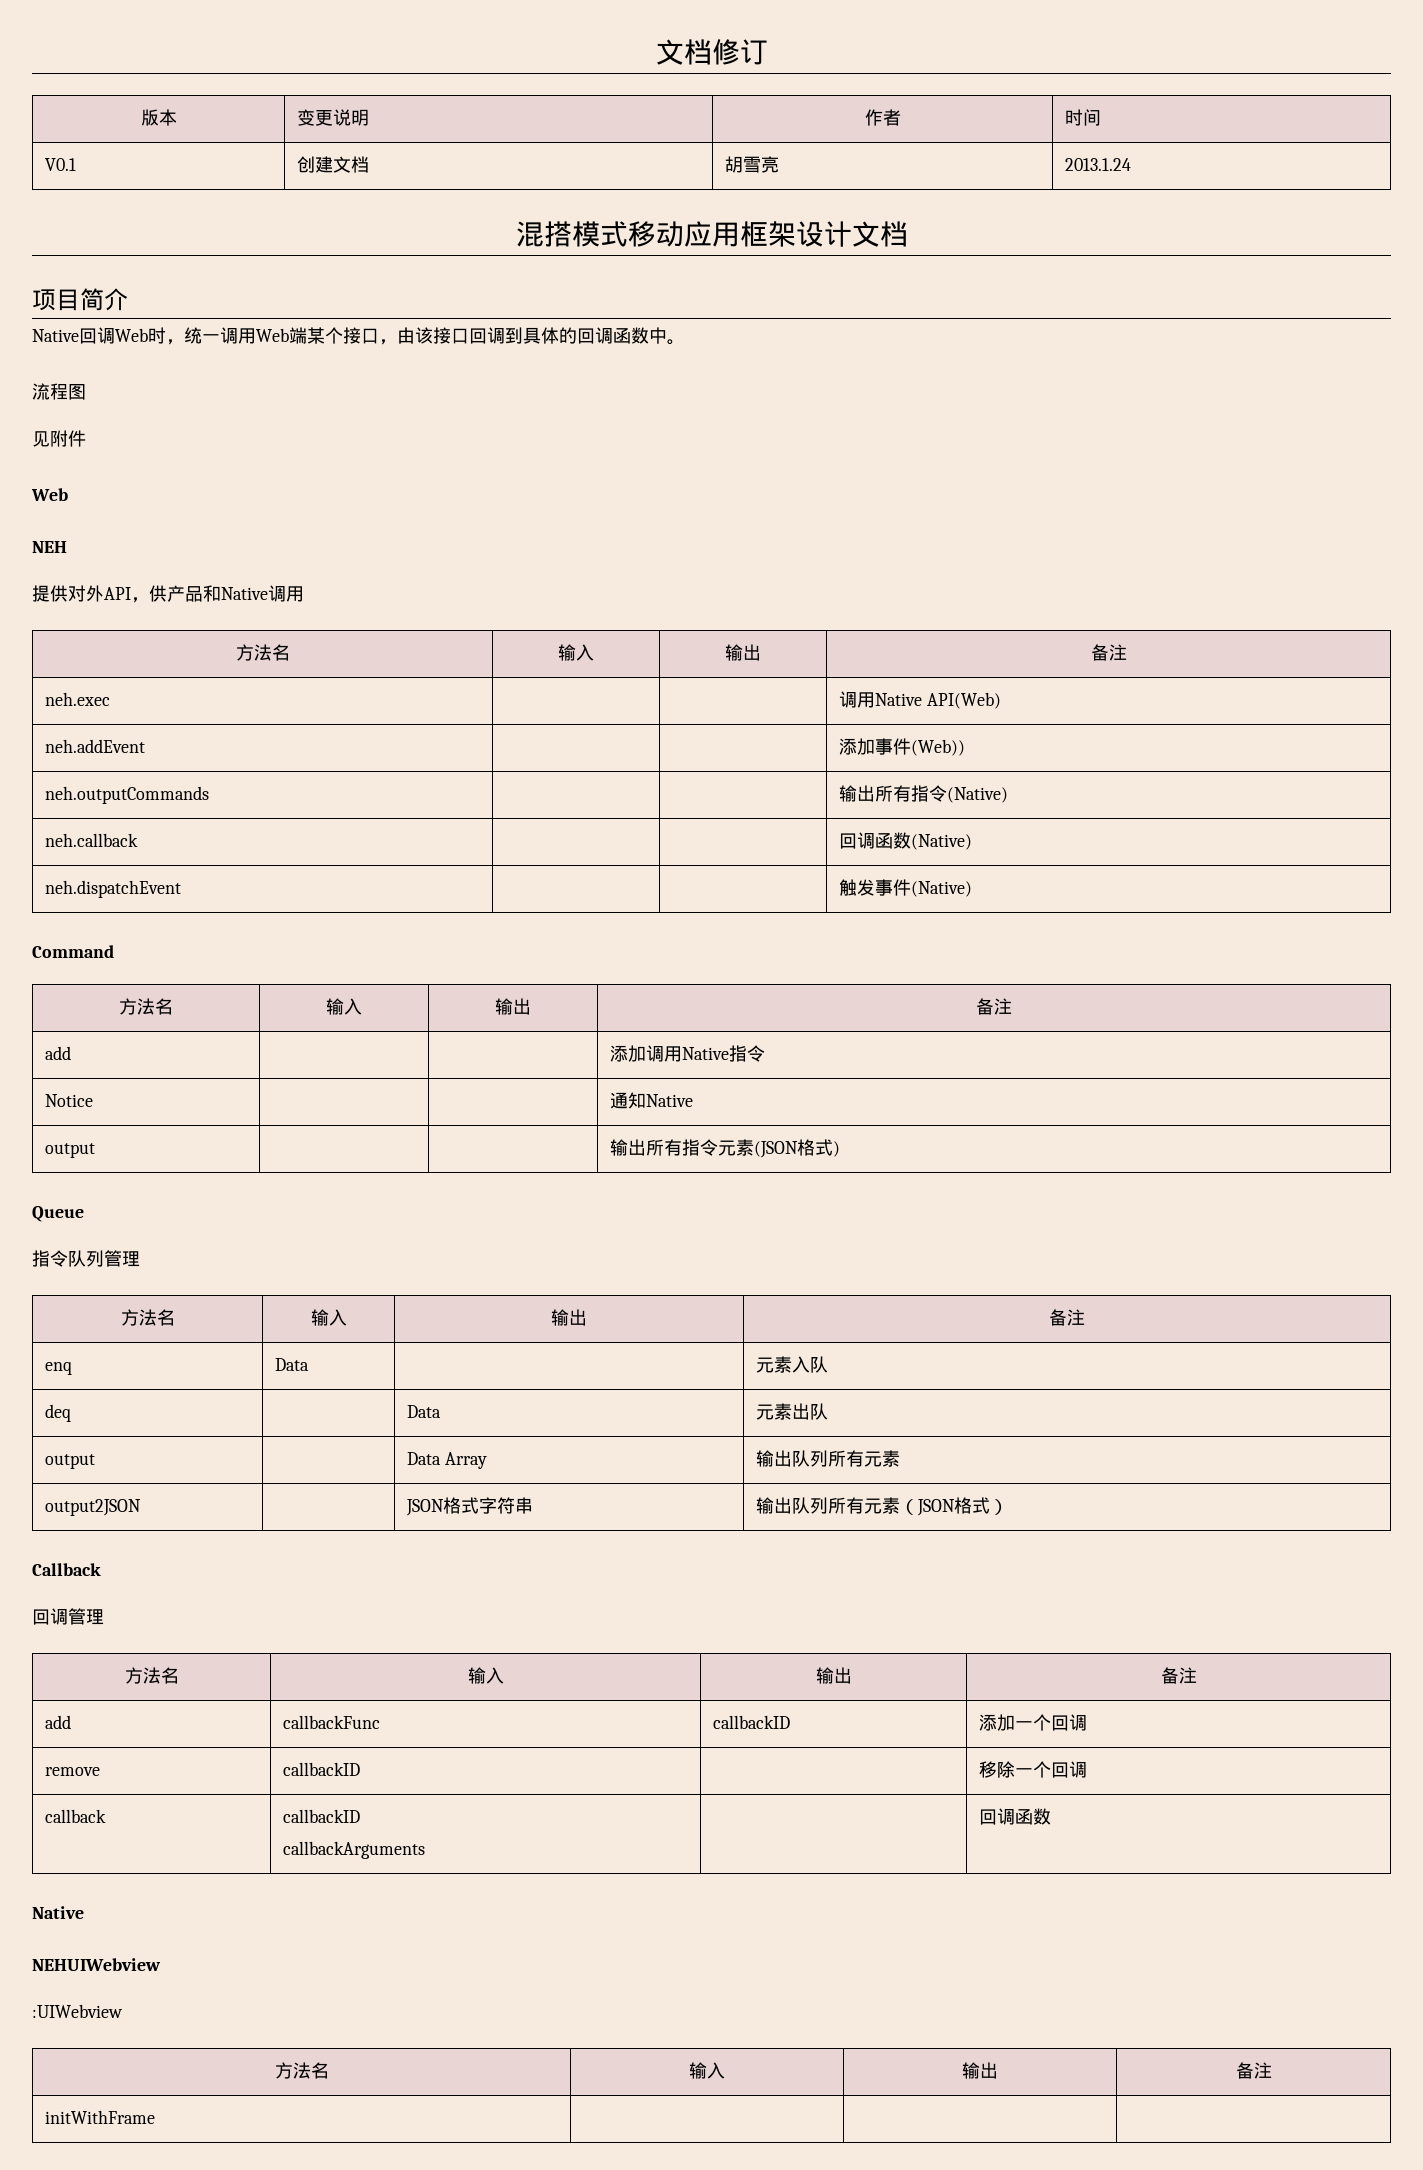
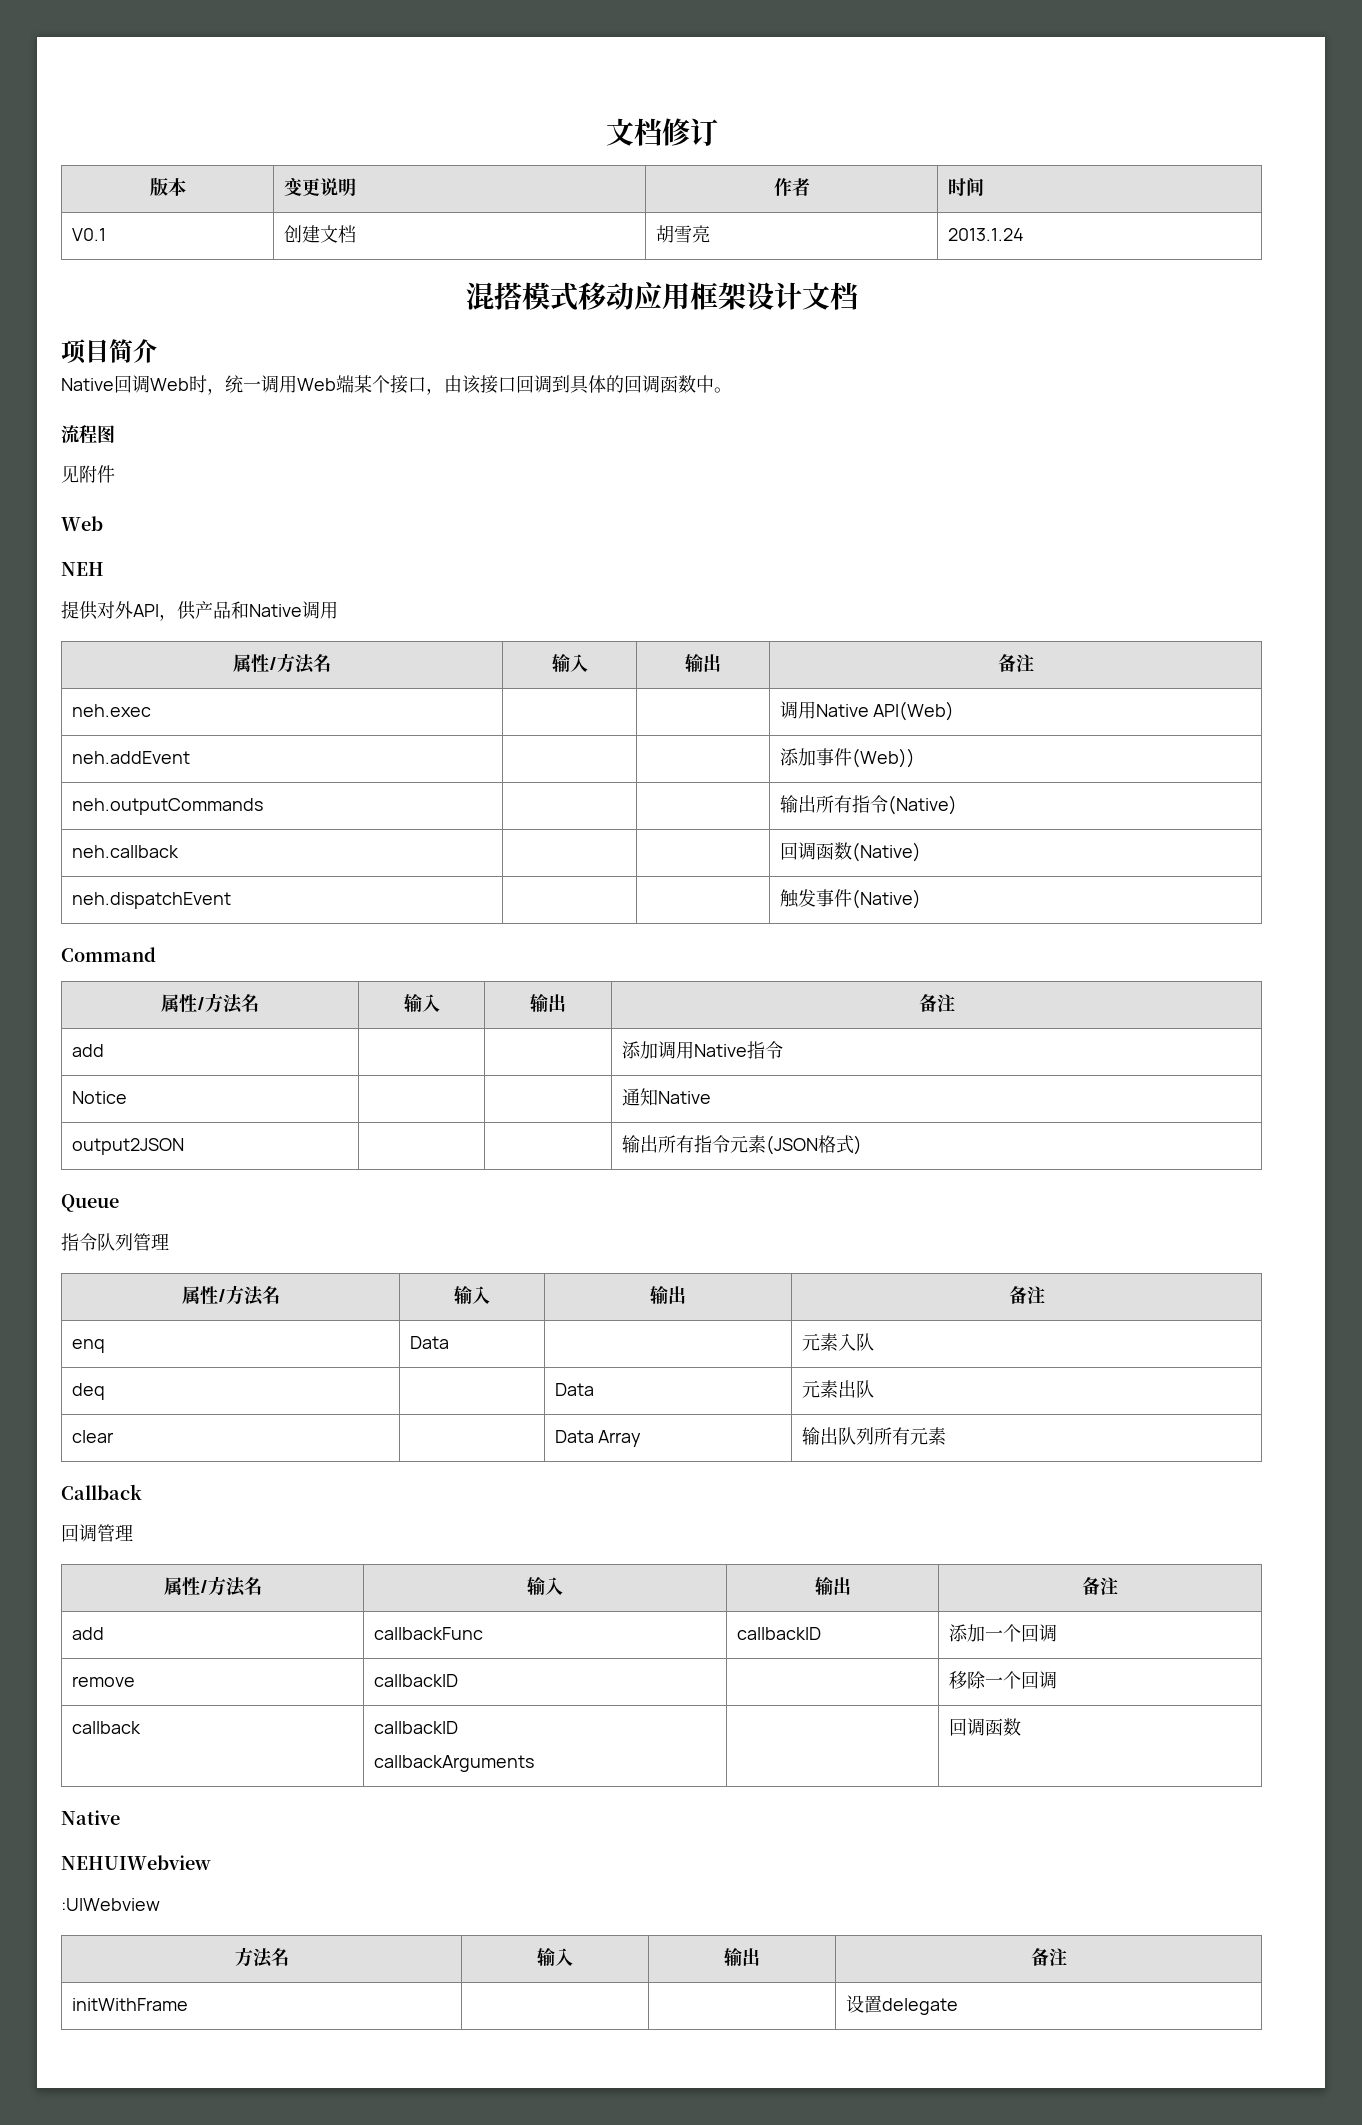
  提供对外API，供产品和Native调用
- 方法名 | 输入 | 输出 | 备注
+ 属性/方法名 | 输入 | 输出 | 备注
  Command
- 方法名 | 输入 | 输出 | 备注
+ 属性/方法名 | 输入 | 输出 | 备注
- output | | | 输出所有指令元素(JSON格式)
+ output2JSON | | | 输出所有指令元素(JSON格式)
  指令队列管理
- 方法名 | 输入 | 输出 | 备注
+ 属性/方法名 | 输入 | 输出 | 备注
- output | | Data Array | 输出队列所有元素
+ clear | | Data Array | 输出队列所有元素
- output2JSON | | JSON格式字符串 | 输出队列所有元素（JSON格式）
  回调管理
- 方法名 | 输入 | 输出 | 备注
+ 属性/方法名 | 输入 | 输出 | 备注
- initWithFrame | | |
+ initWithFrame | | | 设置delegate

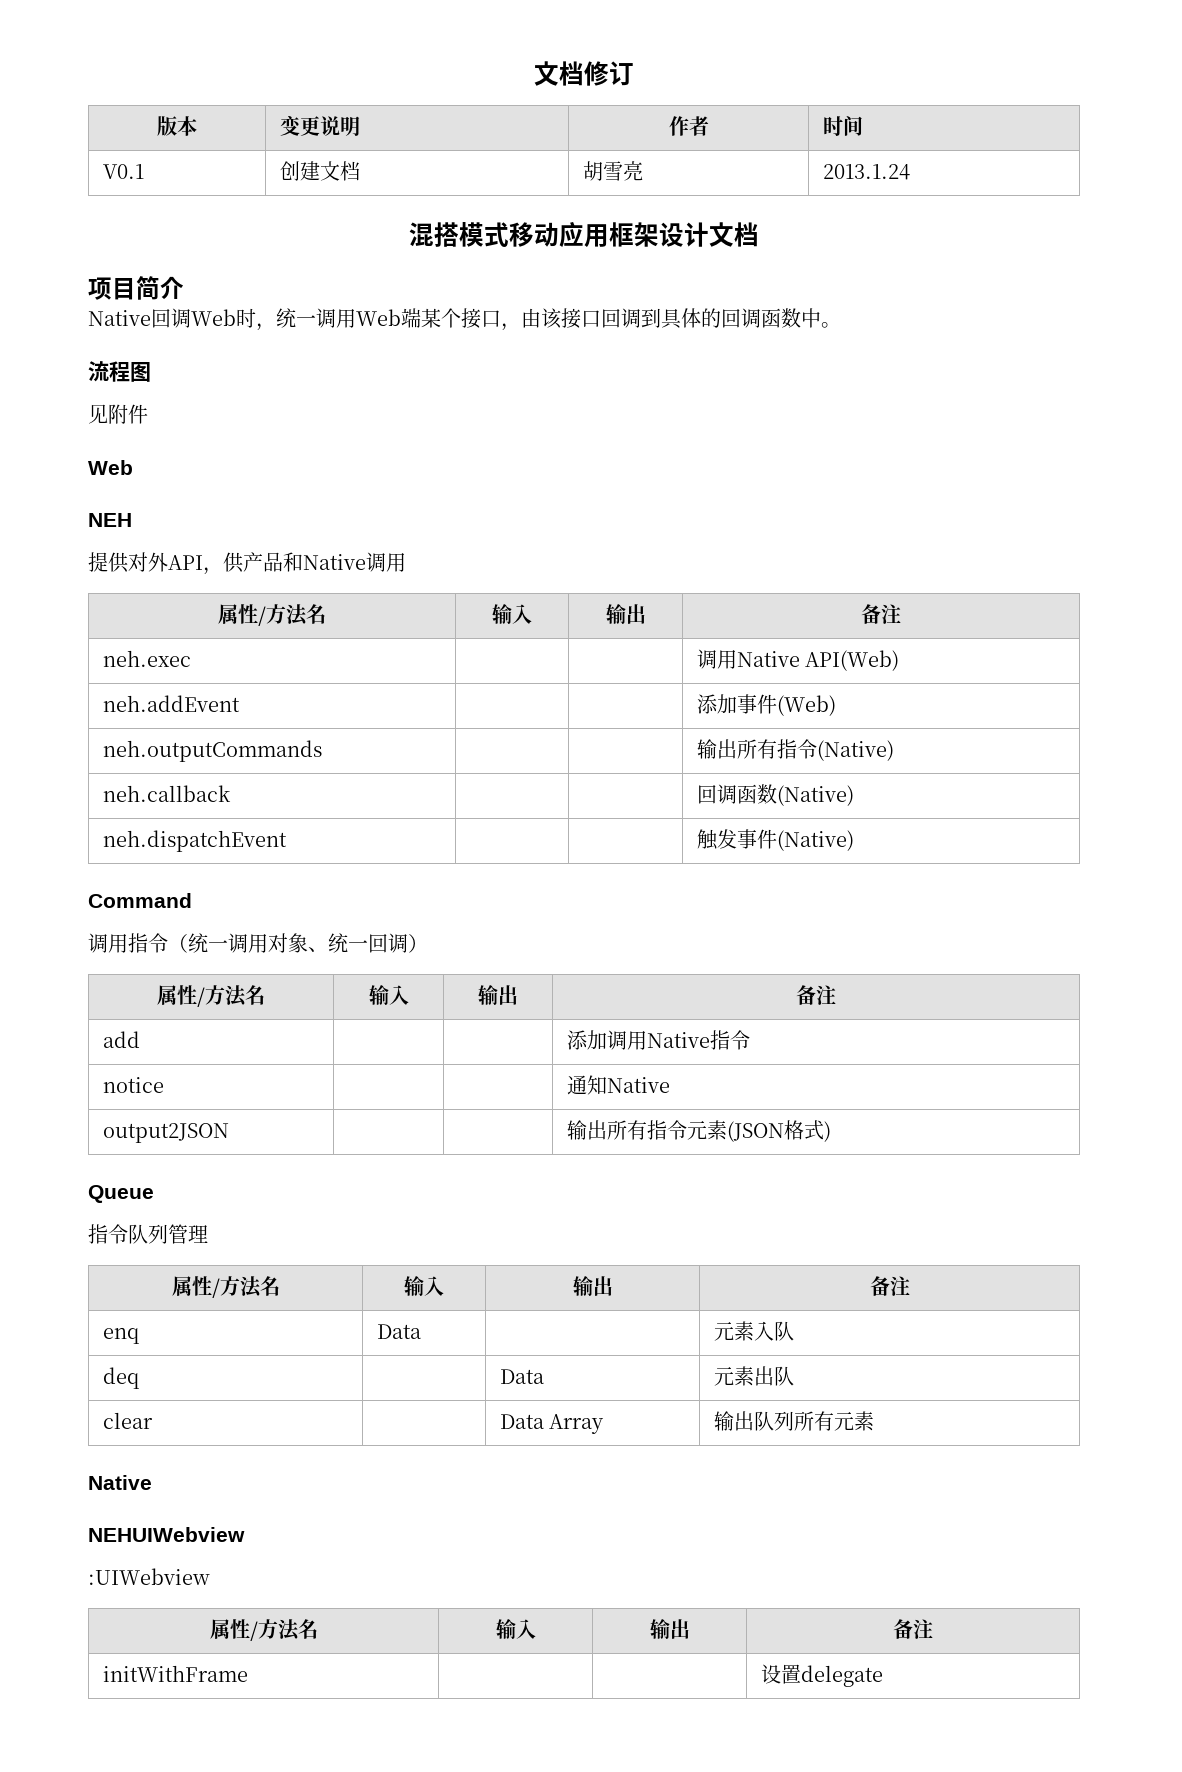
- neh.addEvent | | | 添加事件(Web))
+ neh.addEvent | | | 添加事件(Web)
+ 调用指令（统一调用对象、统一回调）
- Notice | | | 通知Native
+ notice | | | 通知Native
- Callback
- 回调管理
- 属性/方法名 | 输入 | 输出 | 备注
- add | callbackFunc | callbackID | 添加一个回调
- remove | callbackID | | 移除一个回调
- callback | callbackID
- callbackArguments | | 回调函数
  :UIWebview
- 方法名 | 输入 | 输出 | 备注
+ 属性/方法名 | 输入 | 输出 | 备注

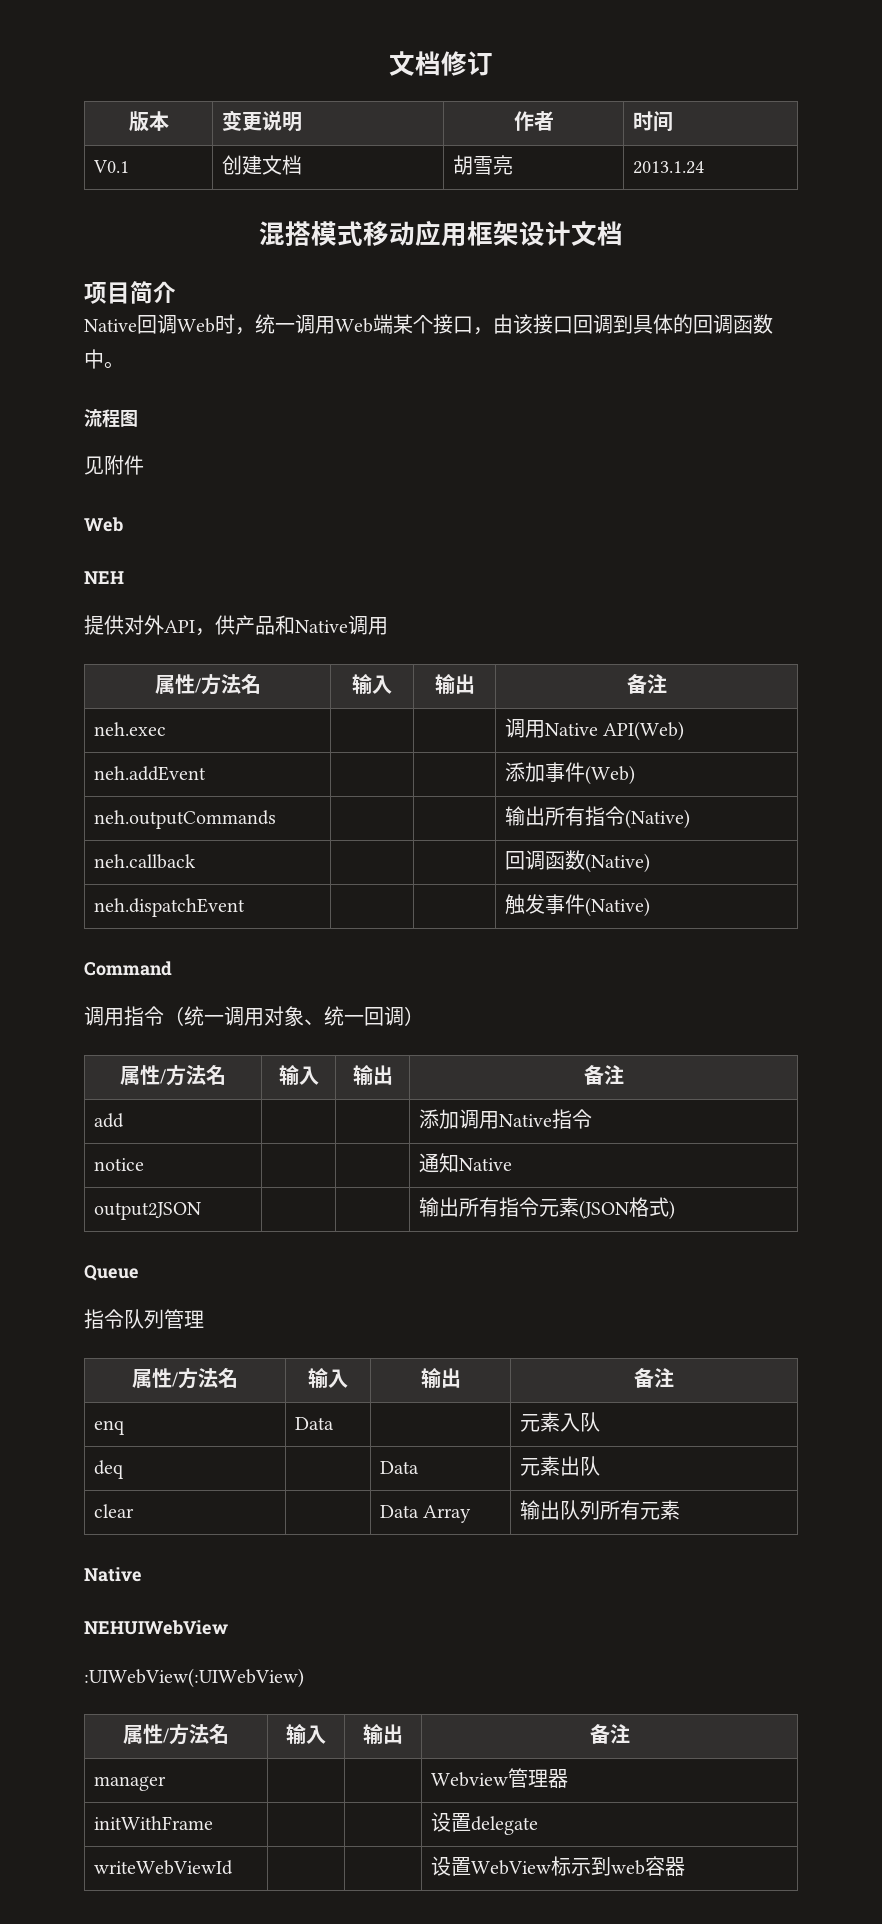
- NEHUIWebview
- :UIWebview
+ NEHUIWebView
+ :UIWebView(:UIWebView)
  属性/方法名 | 输入 | 输出 | 备注
+ manager | | | Webview管理器
+ writeWebViewId | | | 设置WebView标示到web容器

